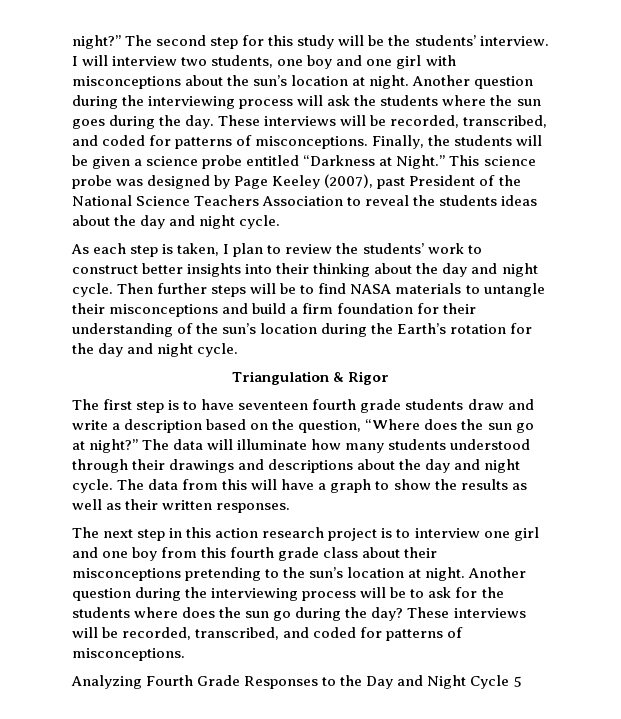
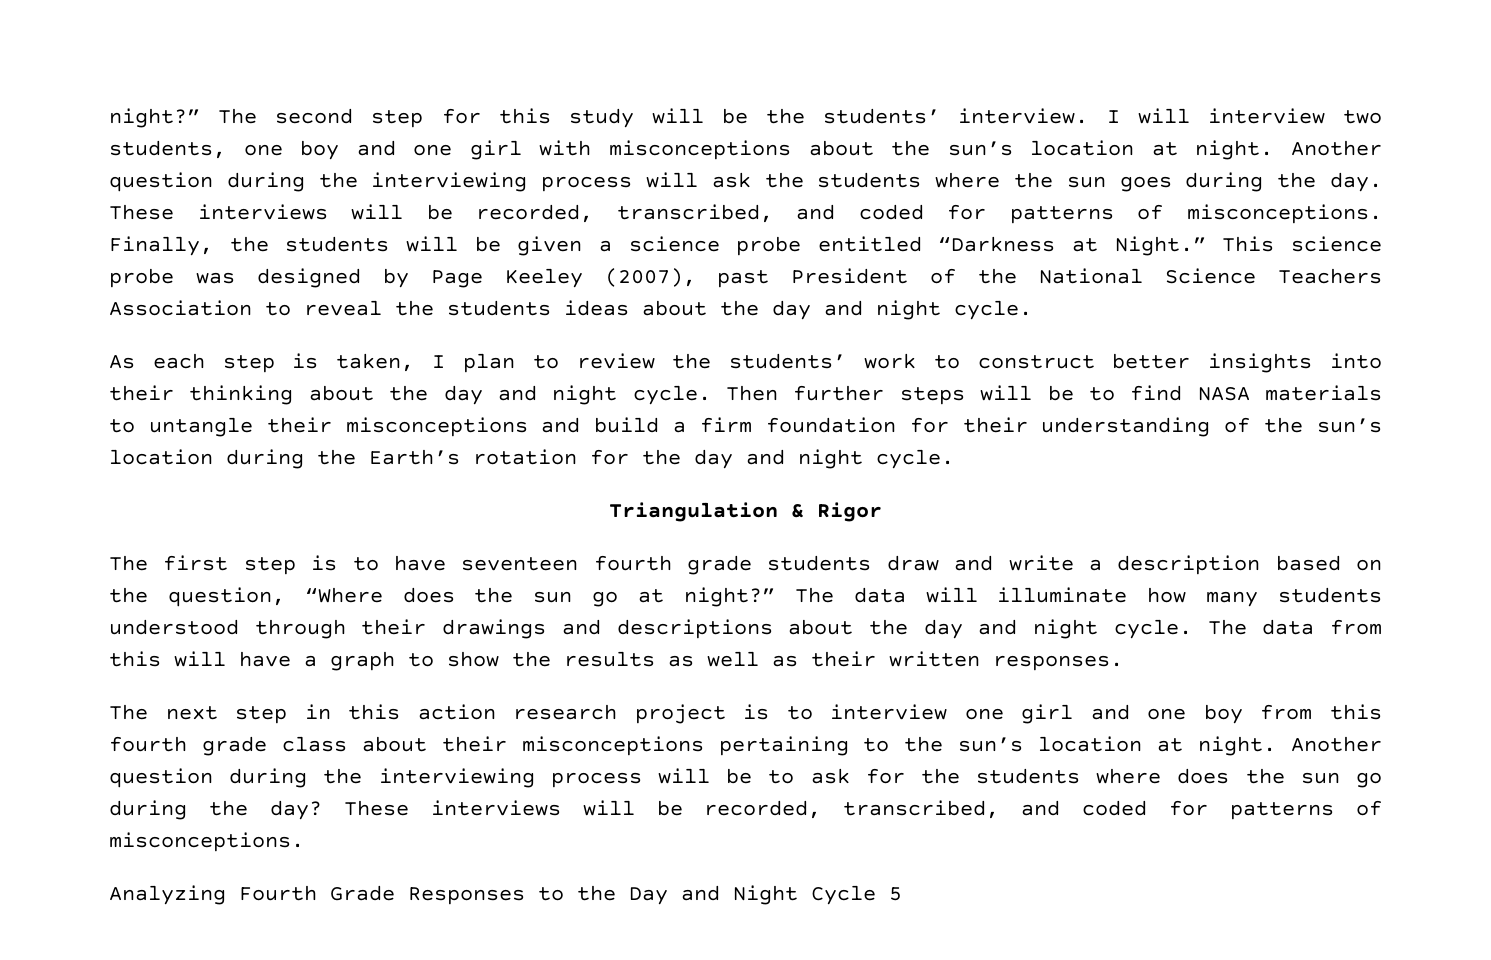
- The next step in this action research project is to interview one girl and one boy from this fourth grade class about their misconceptions pretending to the sun’s location at night.
+ The next step in this action research project is to interview one girl and one boy from this fourth grade class about their misconceptions pertaining to the sun’s location at night.

